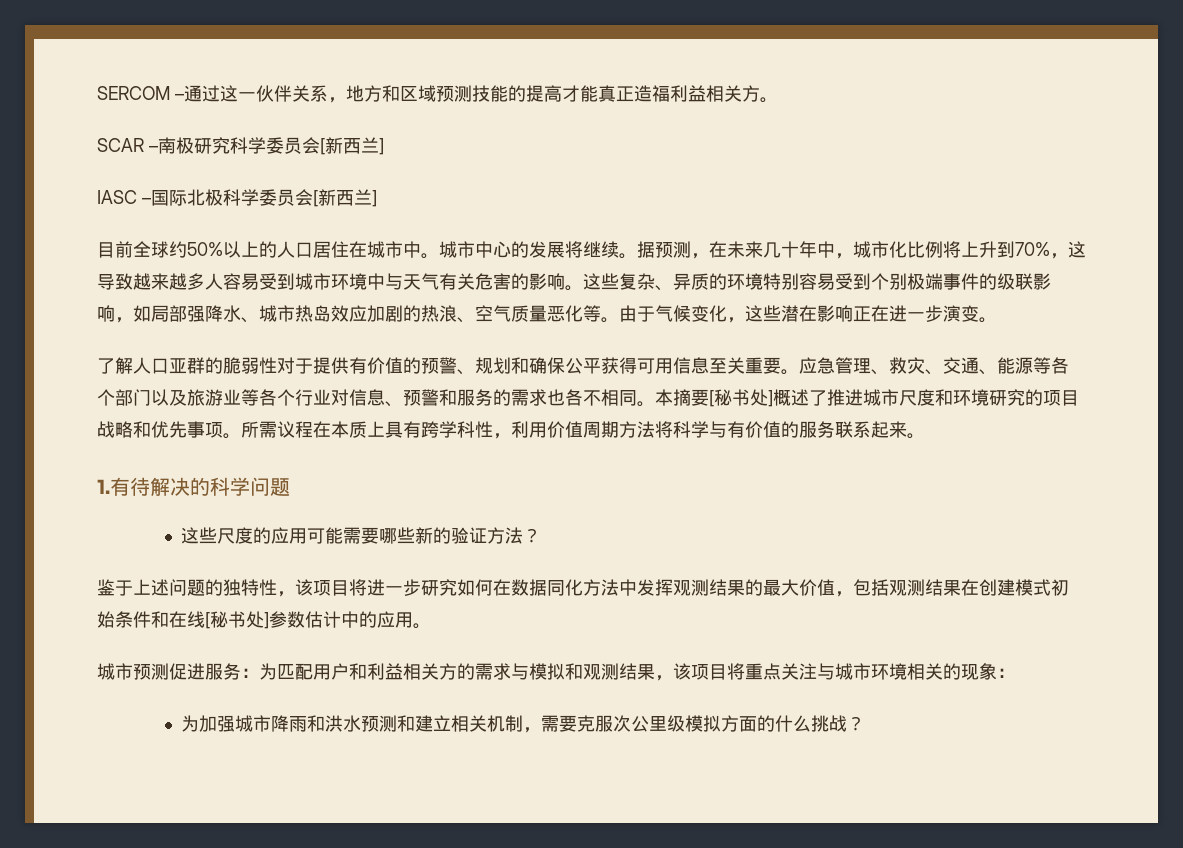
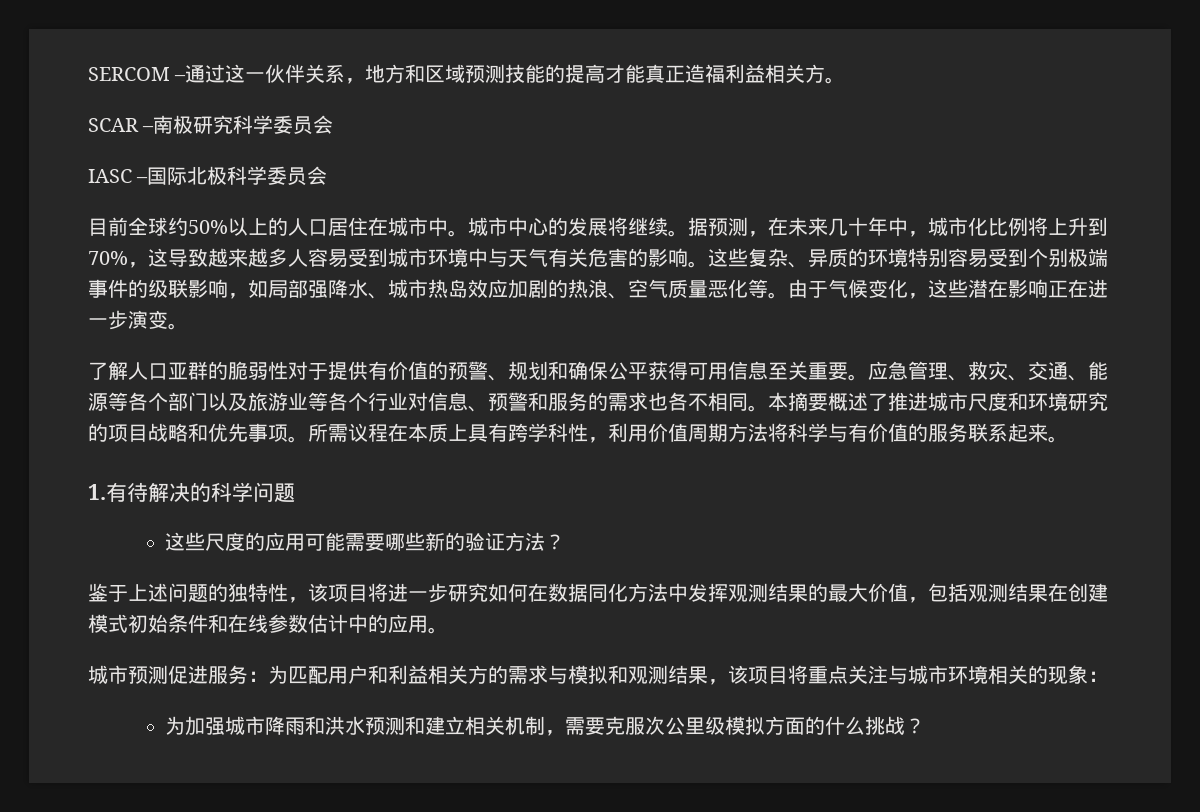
- SCAR –南极研究科学委员会[新西兰]
+ SCAR –南极研究科学委员会
- IASC –国际北极科学委员会[新西兰]
+ IASC –国际北极科学委员会
- 本摘要[秘书处]概述了推进城市尺度和环境研究的项目战略和优先事项。
+ 本摘要概述了推进城市尺度和环境研究的项目战略和优先事项。
- 鉴于上述问题的独特性，该项目将进一步研究如何在数据同化方法中发挥观测结果的最大价值，包括观测结果在创建模式初始条件和在线[秘书处]参数估计中的应用。
+ 鉴于上述问题的独特性，该项目将进一步研究如何在数据同化方法中发挥观测结果的最大价值，包括观测结果在创建模式初始条件和在线参数估计中的应用。

